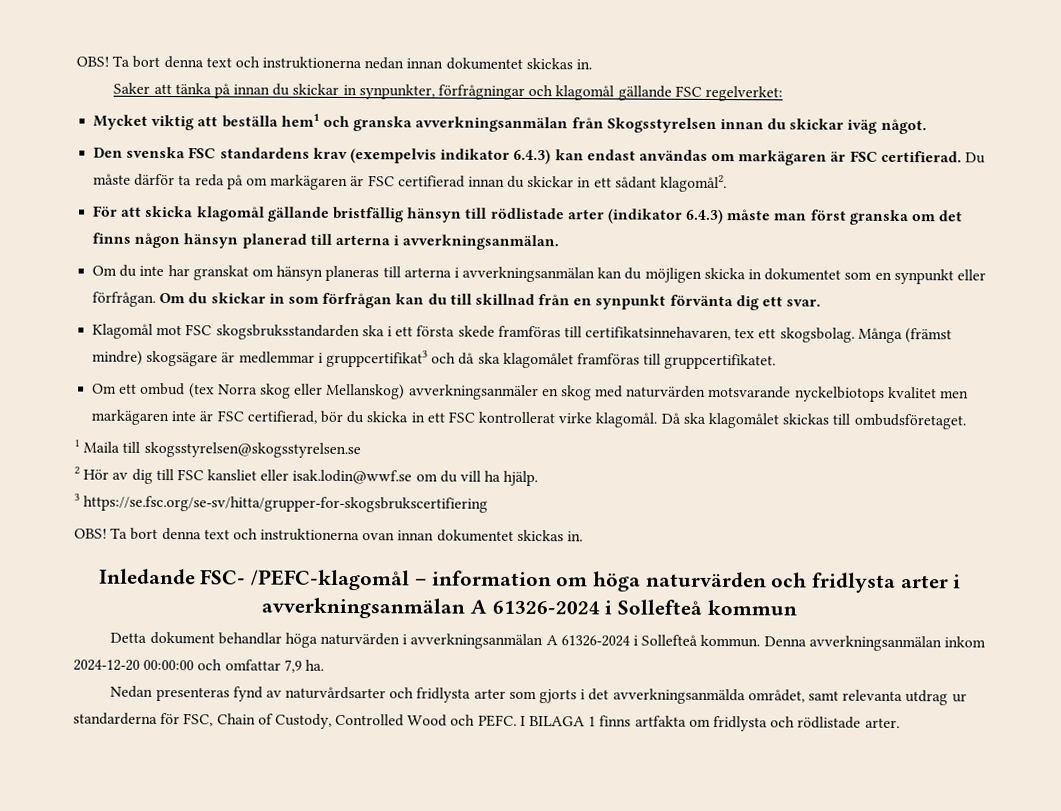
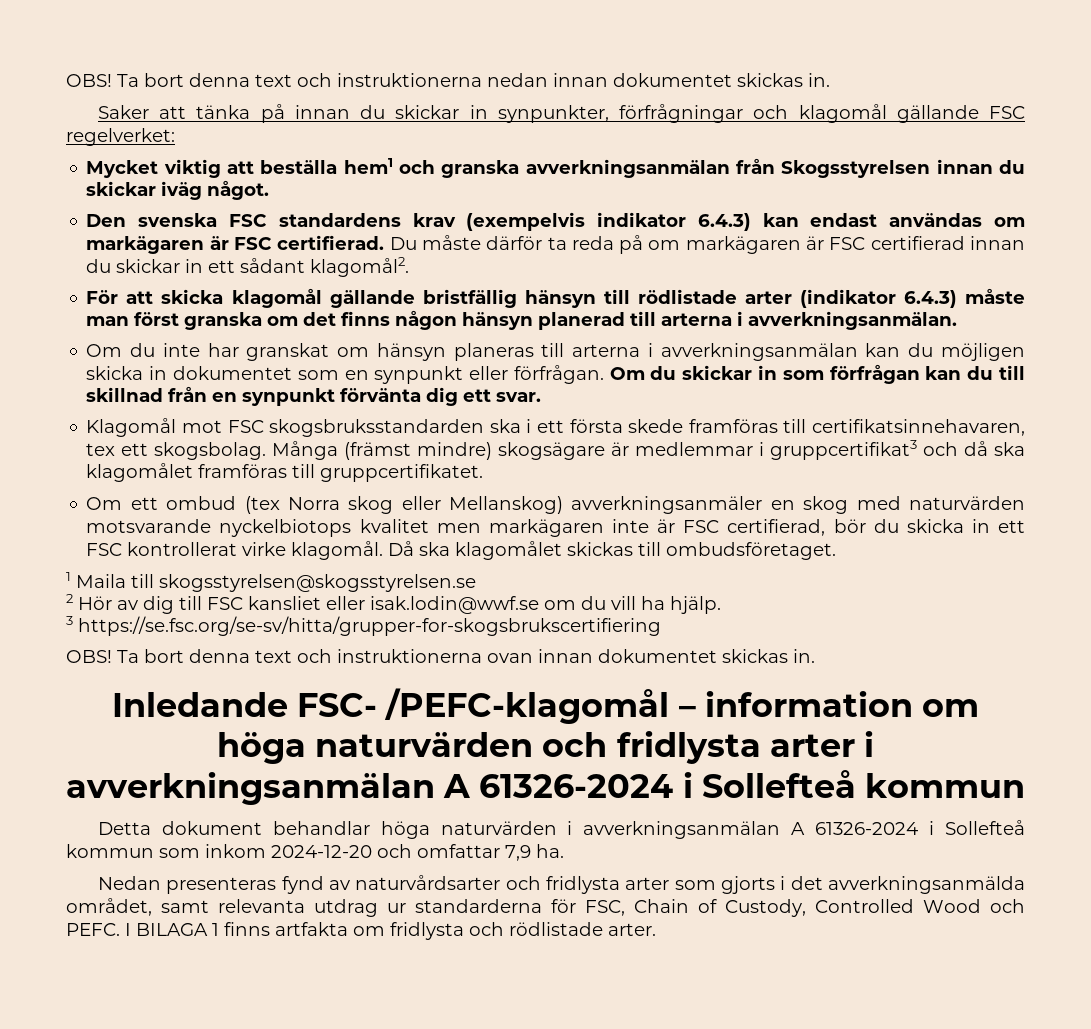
- Detta dokument behandlar höga naturvärden i avverkningsanmälan A 61326-2024 i Sollefteå kommun. Denna avverkningsanmälan inkom 2024-12-20 00:00:00 och omfattar 7,9 ha.
+ Detta dokument behandlar höga naturvärden i avverkningsanmälan A 61326-2024 i Sollefteå kommun som inkom 2024-12-20 och omfattar 7,9 ha.

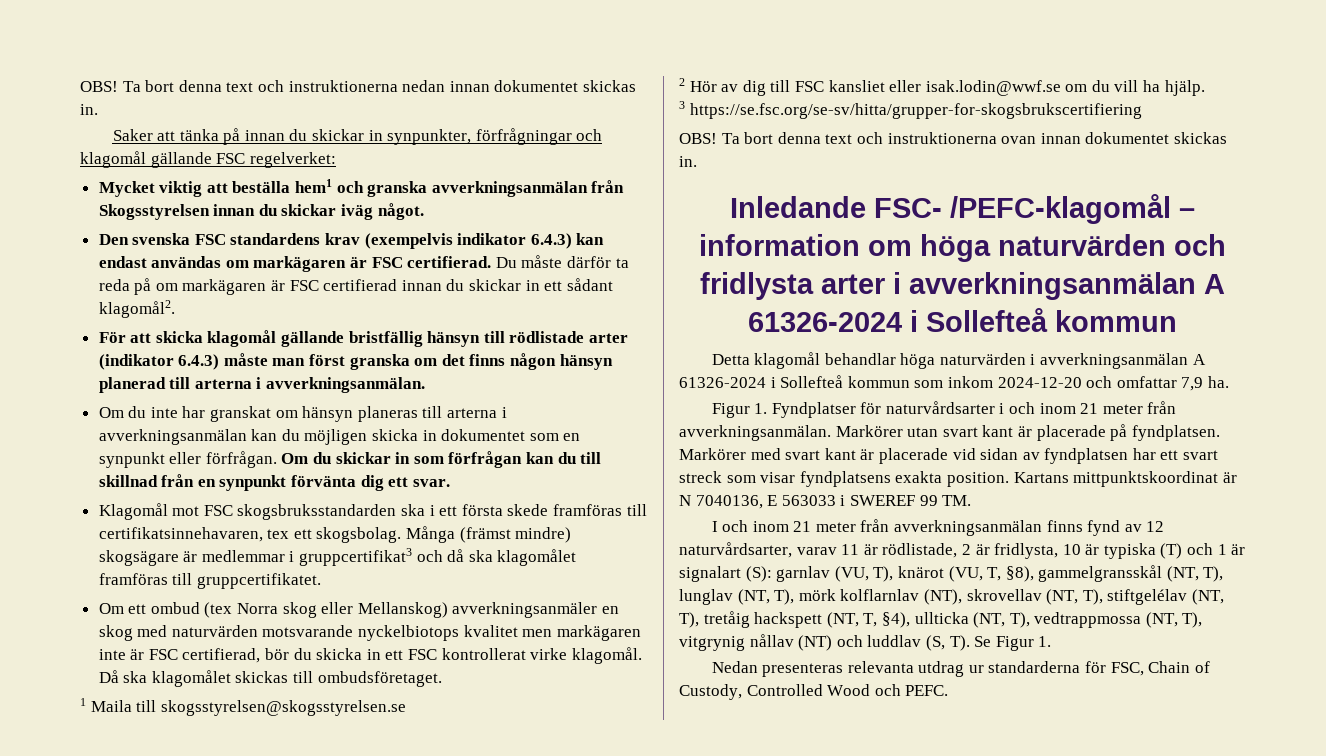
- Detta dokument behandlar höga naturvärden i avverkningsanmälan A 61326-2024 i Sollefteå kommun som inkom 2024-12-20 och omfattar 7,9 ha.
+ Detta klagomål behandlar höga naturvärden i avverkningsanmälan A 61326-2024 i Sollefteå kommun som inkom 2024-12-20 och omfattar 7,9 ha.
- Nedan presenteras fynd av naturvårdsarter och fridlysta arter som gjorts i det avverkningsanmälda området, samt relevanta utdrag ur standarderna för FSC, Chain of Custody, Controlled Wood och PEFC. I BILAGA 1 finns artfakta om fridlysta och rödlistade arter.
+ Figur 1. Fyndplatser för naturvårdsarter i och inom 21 meter från avverkningsanmälan. Markörer utan svart kant är placerade på fyndplatsen. Markörer med svart kant är placerade vid sidan av fyndplatsen har ett svart streck som visar fyndplatsens exakta position. Kartans mittpunktskoordinat är N 7040136, E 563033 i SWEREF 99 TM.
+ I och inom 21 meter från avverkningsanmälan finns fynd av 12 naturvårdsarter, varav 11 är rödlistade, 2 är fridlysta, 10 är typiska (T) och 1 är signalart (S): garnlav (VU, T), knärot (VU, T, §8), gammelgransskål (NT, T), lunglav (NT, T), mörk kolflarnlav (NT), skrovellav (NT, T), stiftgelélav (NT, T), tretåig hackspett (NT, T, §4), ullticka (NT, T), vedtrappmossa (NT, T), vitgrynig nållav (NT) och luddlav (S, T). Se Figur 1.
+ Nedan presenteras relevanta utdrag ur standarderna för FSC, Chain of Custody, Controlled Wood och PEFC.

